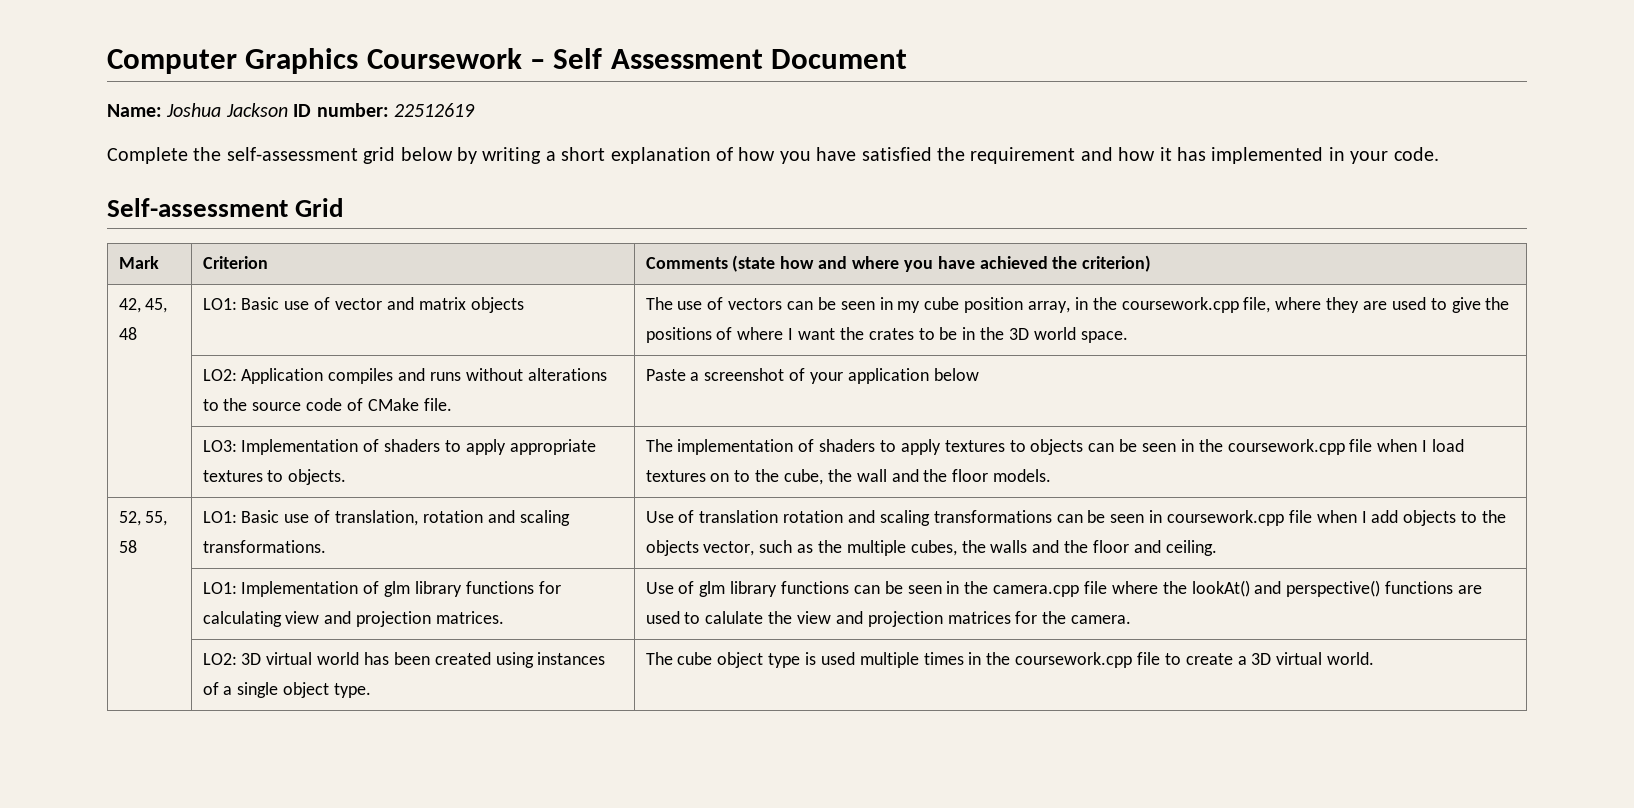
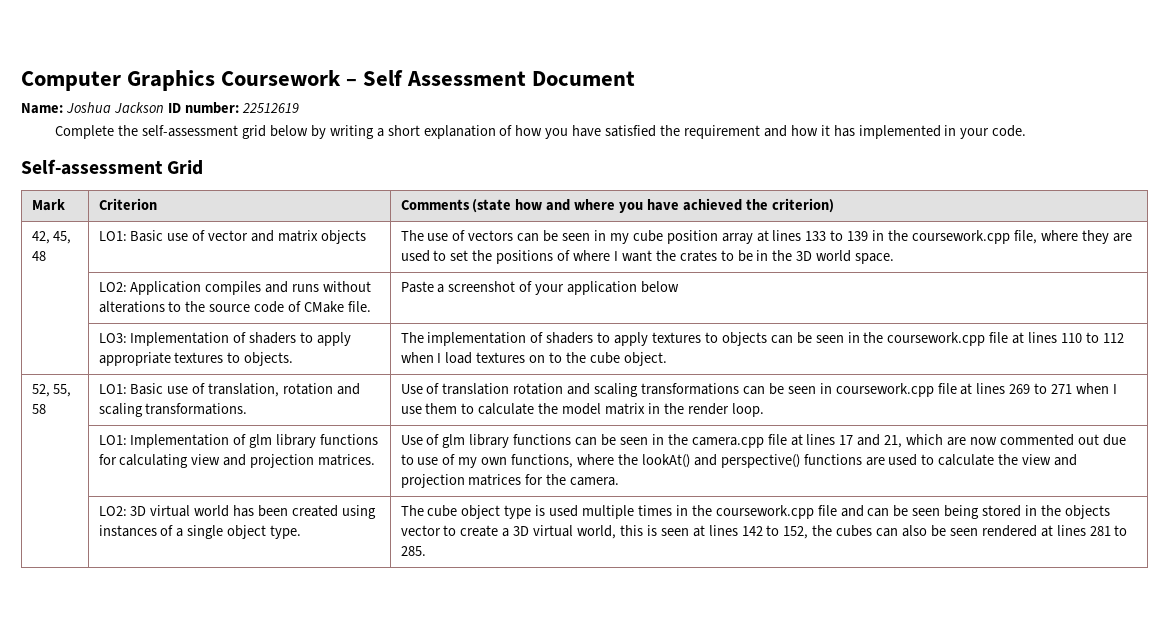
- The use of vectors can be seen in my cube position array, in the coursework.cpp file, where they are used to give the positions of where I want the crates to be in the 3D world space.
+ The use of vectors can be seen in my cube position array at lines 133 to 139 in the coursework.cpp file, where they are used to set the positions of where I want the crates to be in the 3D world space.
- | LO3: Implementation of shaders to apply appropriate textures to objects. | The implementation of shaders to apply textures to objects can be seen in the coursework.cpp file when I load textures on to the cube, the wall and the floor models.
+ | LO3: Implementation of shaders to apply appropriate textures to objects. | The implementation of shaders to apply textures to objects can be seen in the coursework.cpp file at lines 110 to 112 when I load textures on to the cube object.
- Use of translation rotation and scaling transformations can be seen in coursework.cpp file when I add objects to the objects vector, such as the multiple cubes, the walls and the floor and ceiling.
+ Use of translation rotation and scaling transformations can be seen in coursework.cpp file at lines 269 to 271 when I use them to calculate the model matrix in the render loop.
- Use of glm library functions can be seen in the camera.cpp file where the lookAt() and perspective() functions are used to calulate the view and projection matrices for the camera.
+ Use of glm library functions can be seen in the camera.cpp file at lines 17 and 21, which are now commented out due to use of my own functions, where the lookAt() and perspective() functions are used to calculate the view and projection matrices for the camera.
- The cube object type is used multiple times in the coursework.cpp file to create a 3D virtual world.
+ The cube object type is used multiple times in the coursework.cpp file and can be seen being stored in the objects vector to create a 3D virtual world, this is seen at lines 142 to 152, the cubes can also be seen rendered at lines 281 to 285.

